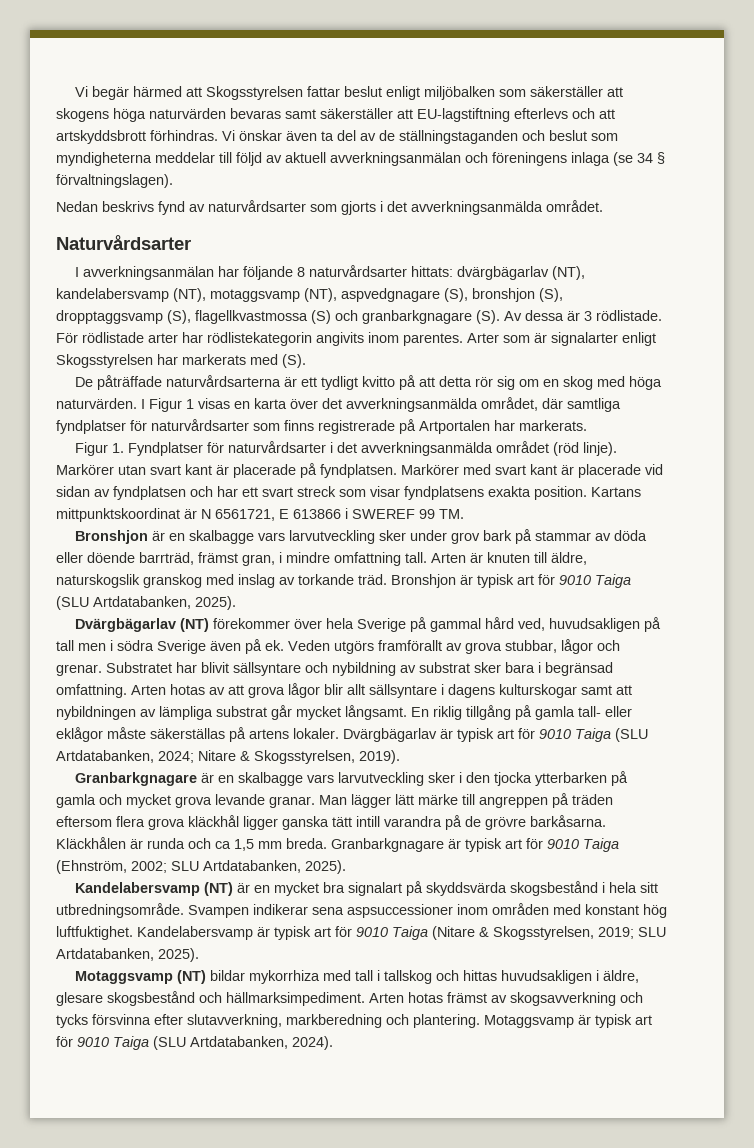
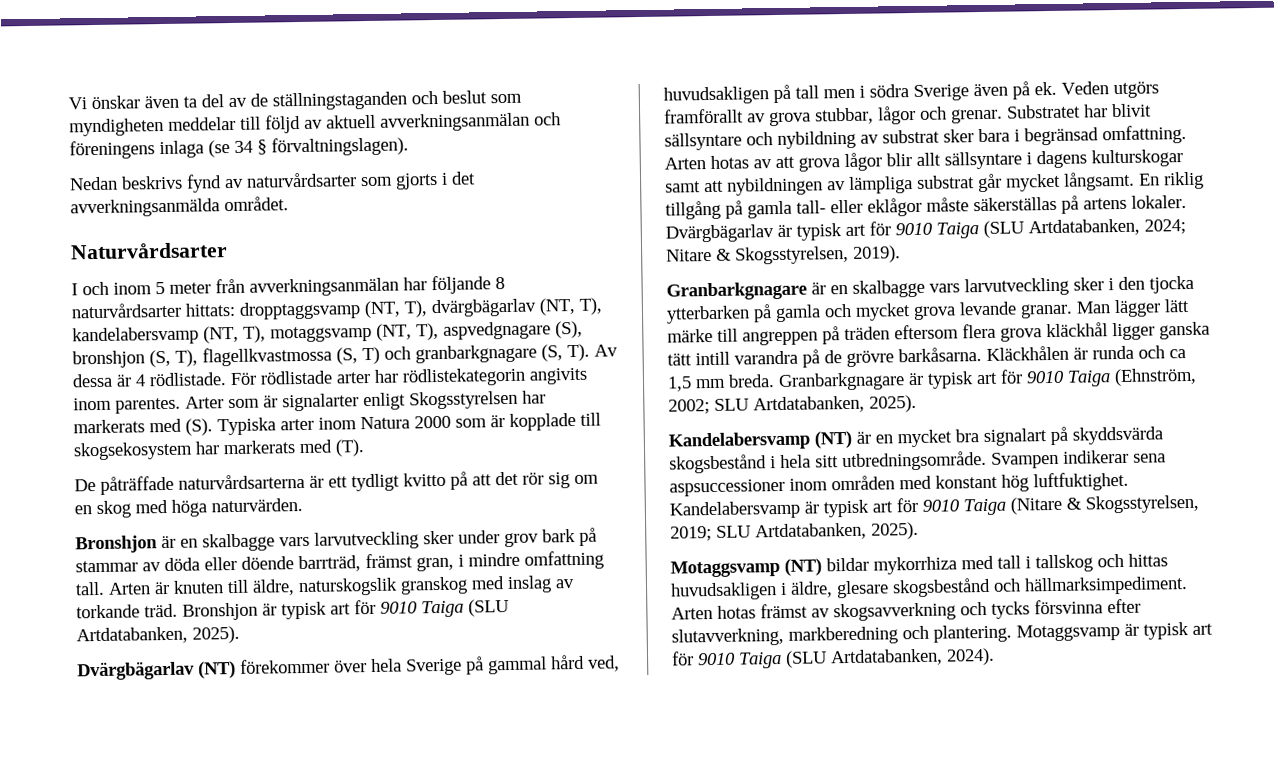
- Vi begär härmed att Skogsstyrelsen fattar beslut enligt miljöbalken som säkerställer att skogens höga naturvärden bevaras samt säkerställer att EU-lagstiftning efterlevs och att artskyddsbrott förhindras. Vi önskar även ta del av de ställningstaganden och beslut som myndigheterna meddelar till följd av aktuell avverkningsanmälan och föreningens inlaga (se 34 § förvaltningslagen).
+ Vi önskar även ta del av de ställningstaganden och beslut som myndigheten meddelar till följd av aktuell avverkningsanmälan och föreningens inlaga (se 34 § förvaltningslagen).
- I avverkningsanmälan har följande 8 naturvårdsarter hittats: dvärgbägarlav (NT), kandelabersvamp (NT), motaggsvamp (NT), aspvedgnagare (S), bronshjon (S), dropptaggsvamp (S), flagellkvastmossa (S) och granbarkgnagare (S). Av dessa är 3 rödlistade.
+ I och inom 5 meter från avverkningsanmälan har följande 8 naturvårdsarter hittats: dropptaggsvamp (NT, T), dvärgbägarlav (NT, T), kandelabersvamp (NT, T), motaggsvamp (NT, T), aspvedgnagare (S), bronshjon (S, T), flagellkvastmossa (S, T) och granbarkgnagare (S, T). Av dessa är 4 rödlistade.
- Arter som är signalarter enligt Skogsstyrelsen har markerats med (S).
+ Arter som är signalarter enligt Skogsstyrelsen har markerats med (S). Typiska arter inom Natura 2000 som är kopplade till skogsekosystem har markerats med (T).
- De påträffade naturvårdsarterna är ett tydligt kvitto på att detta rör sig om en skog med höga naturvärden. I Figur 1 visas en karta över det avverkningsanmälda området, där samtliga fyndplatser för naturvårdsarter som finns registrerade på Artportalen har markerats.
- Figur 1. Fyndplatser för naturvårdsarter i det avverkningsanmälda området (röd linje). Markörer utan svart kant är placerade på fyndplatsen. Markörer med svart kant är placerade vid sidan av fyndplatsen och har ett svart streck som visar fyndplatsens exakta position. Kartans mittpunktskoordinat är N 6561721, E 613866 i SWEREF 99 TM.
+ De påträffade naturvårdsarterna är ett tydligt kvitto på att det rör sig om en skog med höga naturvärden.

